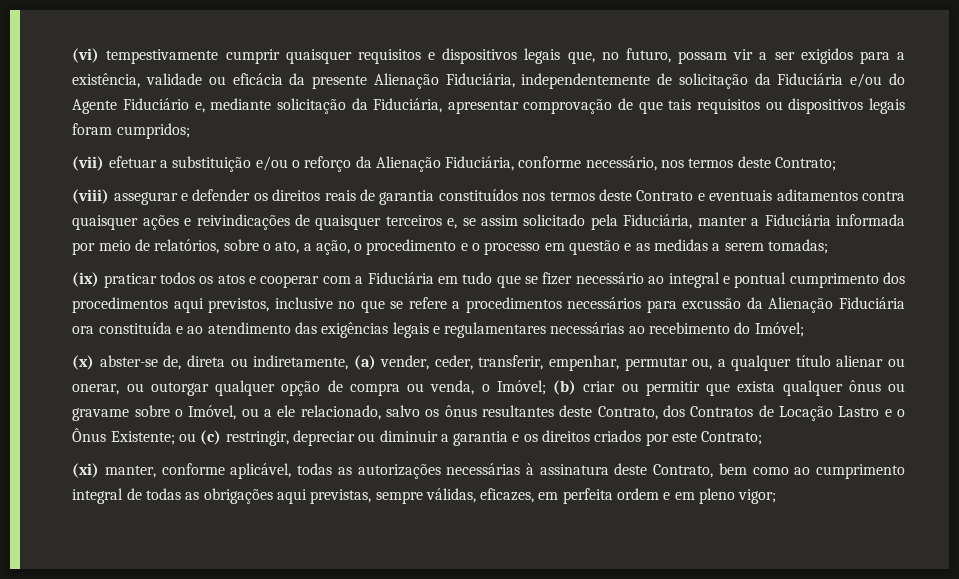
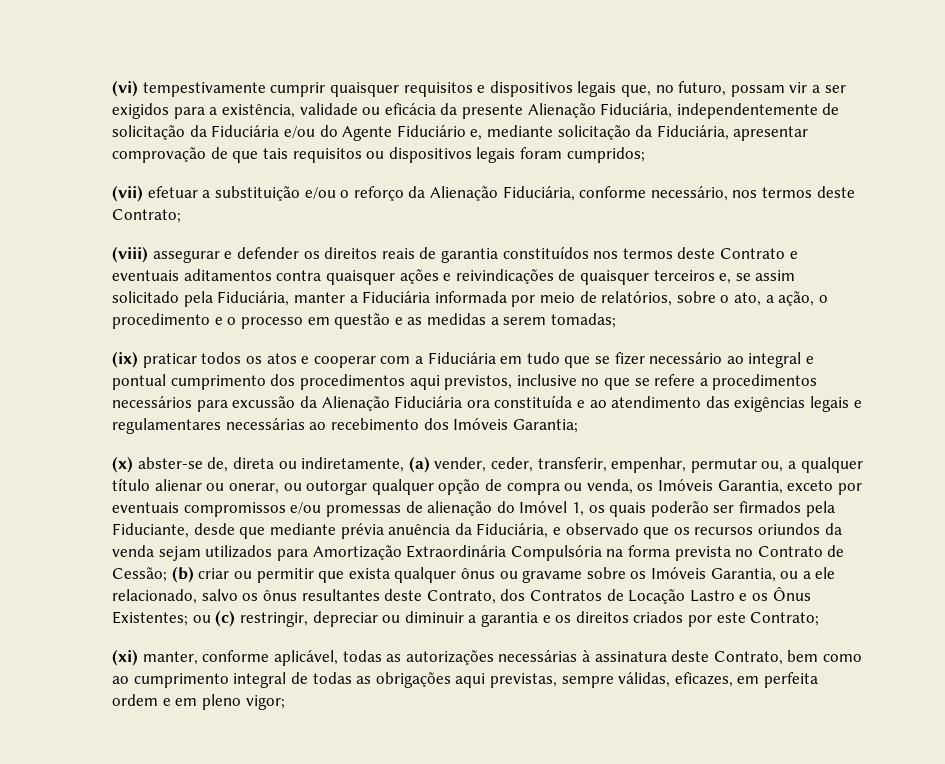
- (ix) praticar todos os atos e cooperar com a Fiduciária em tudo que se fizer necessário ao integral e pontual cumprimento dos procedimentos aqui previstos, inclusive no que se refere a procedimentos necessários para excussão da Alienação Fiduciária ora constituída e ao atendimento das exigências legais e regulamentares necessárias ao recebimento do Imóvel;
+ (ix) praticar todos os atos e cooperar com a Fiduciária em tudo que se fizer necessário ao integral e pontual cumprimento dos procedimentos aqui previstos, inclusive no que se refere a procedimentos necessários para excussão da Alienação Fiduciária ora constituída e ao atendimento das exigências legais e regulamentares necessárias ao recebimento dos Imóveis Garantia;
- (x) abster-se de, direta ou indiretamente, (a) vender, ceder, transferir, empenhar, permutar ou, a qualquer título alienar ou onerar, ou outorgar qualquer opção de compra ou venda, o Imóvel;
+ (x) abster-se de, direta ou indiretamente, (a) vender, ceder, transferir, empenhar, permutar ou, a qualquer título alienar ou onerar, ou outorgar qualquer opção de compra ou venda, os Imóveis Garantia, exceto por eventuais compromissos e/ou promessas de alienação do Imóvel 1, os quais poderão ser firmados pela Fiduciante, desde que mediante prévia anuência da Fiduciária, e observado que os recursos oriundos da venda sejam utilizados para Amortização Extraordinária Compulsória na forma prevista no Contrato de Cessão;
- (b) criar ou permitir que exista qualquer ônus ou gravame sobre o Imóvel, ou a ele relacionado, salvo os ônus resultantes deste Contrato, dos Contratos de Locação Lastro e o Ônus Existente;
+ (b) criar ou permitir que exista qualquer ônus ou gravame sobre os Imóveis Garantia, ou a ele relacionado, salvo os ônus resultantes deste Contrato, dos Contratos de Locação Lastro e os Ônus Existentes;

